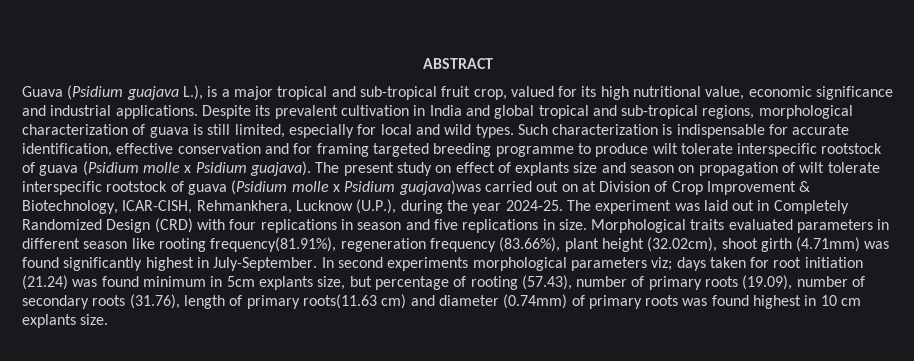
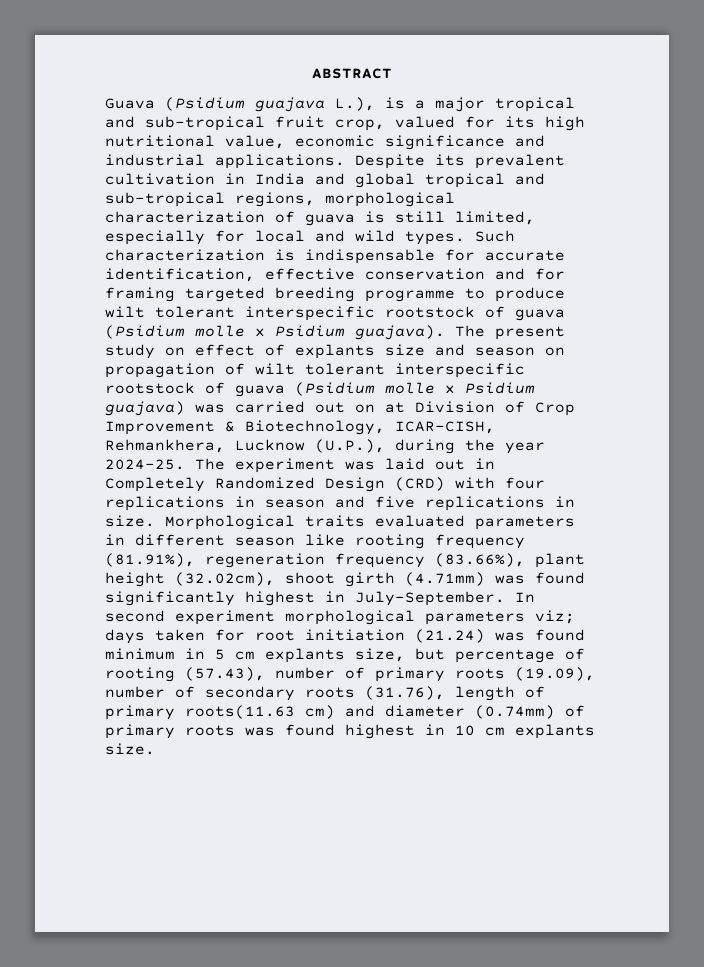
- Such characterization is indispensable for accurate identification, effective conservation and for framing targeted breeding programme to produce wilt tolerate interspecific rootstock of guava (Psidium molle x Psidium guajava).
+ Such characterization is indispensable for accurate identification, effective conservation and for framing targeted breeding programme to produce wilt tolerant interspecific rootstock of guava (Psidium molle x Psidium guajava).
- The present study on effect of explants size and season on propagation of wilt tolerate interspecific rootstock of guava (Psidium molle x Psidium guajava)was carried out on at Division of Crop Improvement & Biotechnology, ICAR-CISH, Rehmankhera, Lucknow (U.P.), during the year 2024-25.
+ The present study on effect of explants size and season on propagation of wilt tolerant interspecific rootstock of guava (Psidium molle x Psidium guajava) was carried out on at Division of Crop Improvement & Biotechnology, ICAR-CISH, Rehmankhera, Lucknow (U.P.), during the year 2024-25.
- Morphological traits evaluated parameters in different season like rooting frequency(81.91%), regeneration frequency (83.66%), plant height (32.02cm), shoot girth (4.71mm) was found significantly highest in July-September.
+ Morphological traits evaluated parameters in different season like rooting frequency (81.91%), regeneration frequency (83.66%), plant height (32.02cm), shoot girth (4.71mm) was found significantly highest in July-September.
- In second experiments morphological parameters viz; days taken for root initiation (21.24) was found minimum in 5cm explants size, but percentage of rooting (57.43), number of primary roots (19.09), number of secondary roots (31.76), length of primary roots(11.63 cm) and diameter (0.74mm) of primary roots was found highest in 10 cm explants size.
+ In second experiment morphological parameters viz; days taken for root initiation (21.24) was found minimum in 5 cm explants size, but percentage of rooting (57.43), number of primary roots (19.09), number of secondary roots (31.76), length of primary roots(11.63 cm) and diameter (0.74mm) of primary roots was found highest in 10 cm explants size.

